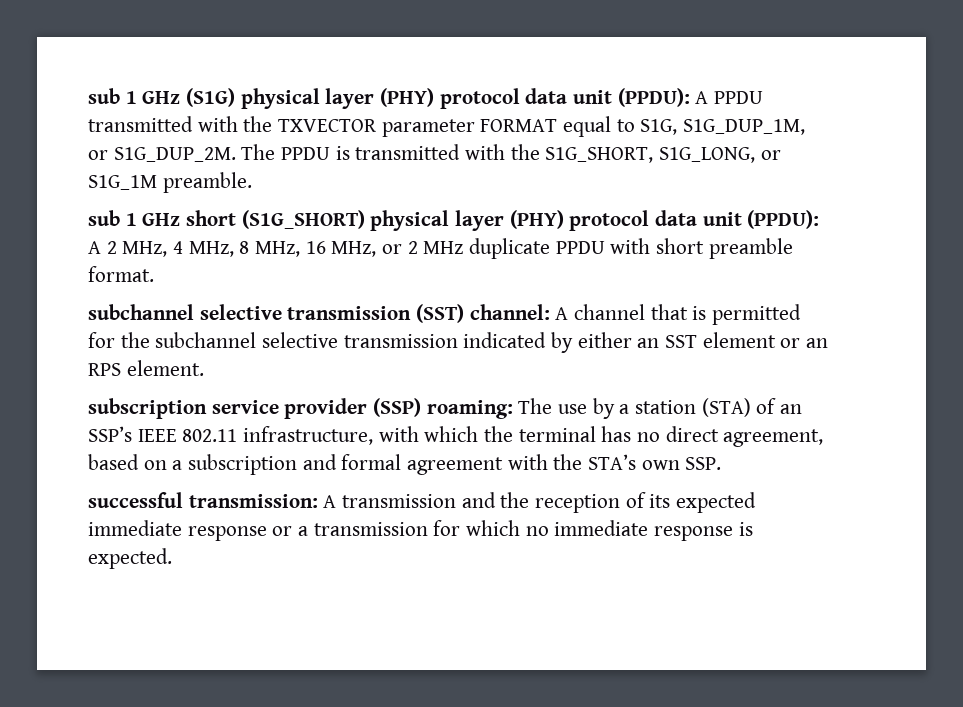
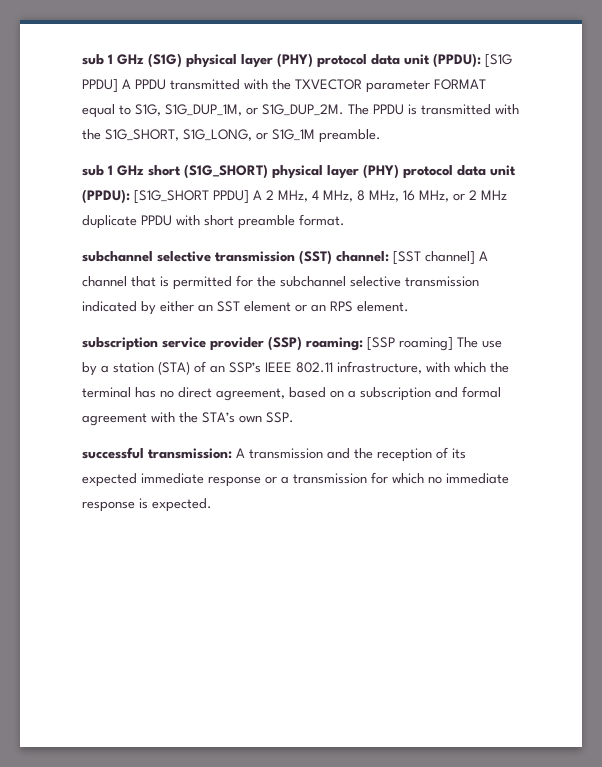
- sub 1 GHz (S1G) physical layer (PHY) protocol data unit (PPDU): A PPDU transmitted with the TXVECTOR parameter FORMAT equal to S1G, S1G_DUP_1M, or S1G_DUP_2M.
+ sub 1 GHz (S1G) physical layer (PHY) protocol data unit (PPDU): [S1G PPDU] A PPDU transmitted with the TXVECTOR parameter FORMAT equal to S1G, S1G_DUP_1M, or S1G_DUP_2M.
- sub 1 GHz short (S1G_SHORT) physical layer (PHY) protocol data unit (PPDU): A 2 MHz, 4 MHz, 8 MHz, 16 MHz, or 2 MHz duplicate PPDU with short preamble format.
+ sub 1 GHz short (S1G_SHORT) physical layer (PHY) protocol data unit (PPDU): [S1G_SHORT PPDU] A 2 MHz, 4 MHz, 8 MHz, 16 MHz, or 2 MHz duplicate PPDU with short preamble format.
- subchannel selective transmission (SST) channel: A channel that is permitted for the subchannel selective transmission indicated by either an SST element or an RPS element.
+ subchannel selective transmission (SST) channel: [SST channel] A channel that is permitted for the subchannel selective transmission indicated by either an SST element or an RPS element.
- subscription service provider (SSP) roaming: The use by a station (STA) of an SSP’s IEEE 802.11 infrastructure, with which the terminal has no direct agreement, based on a subscription and formal agreement with the STA’s own SSP.
+ subscription service provider (SSP) roaming: [SSP roaming] The use by a station (STA) of an SSP’s IEEE 802.11 infrastructure, with which the terminal has no direct agreement, based on a subscription and formal agreement with the STA’s own SSP.

